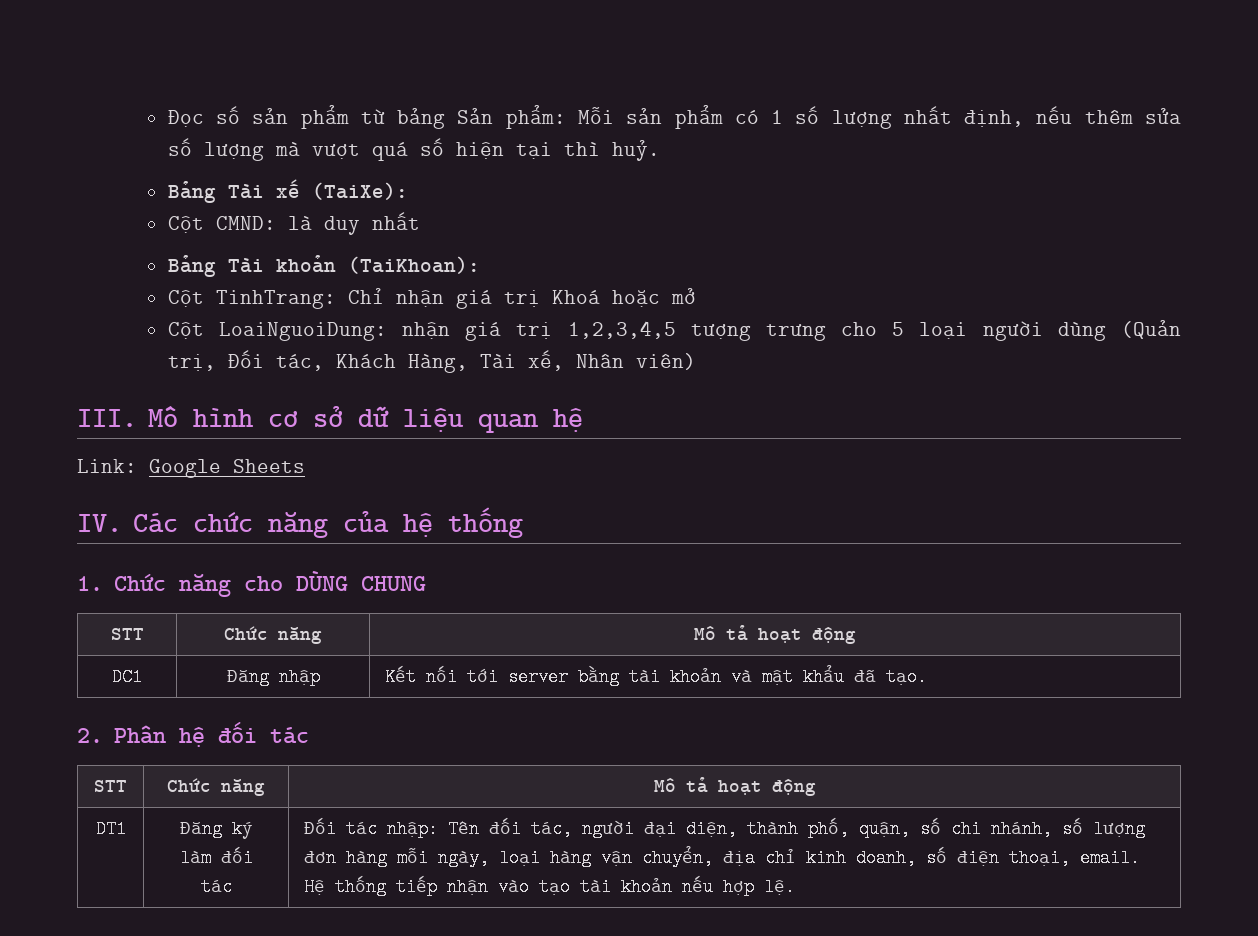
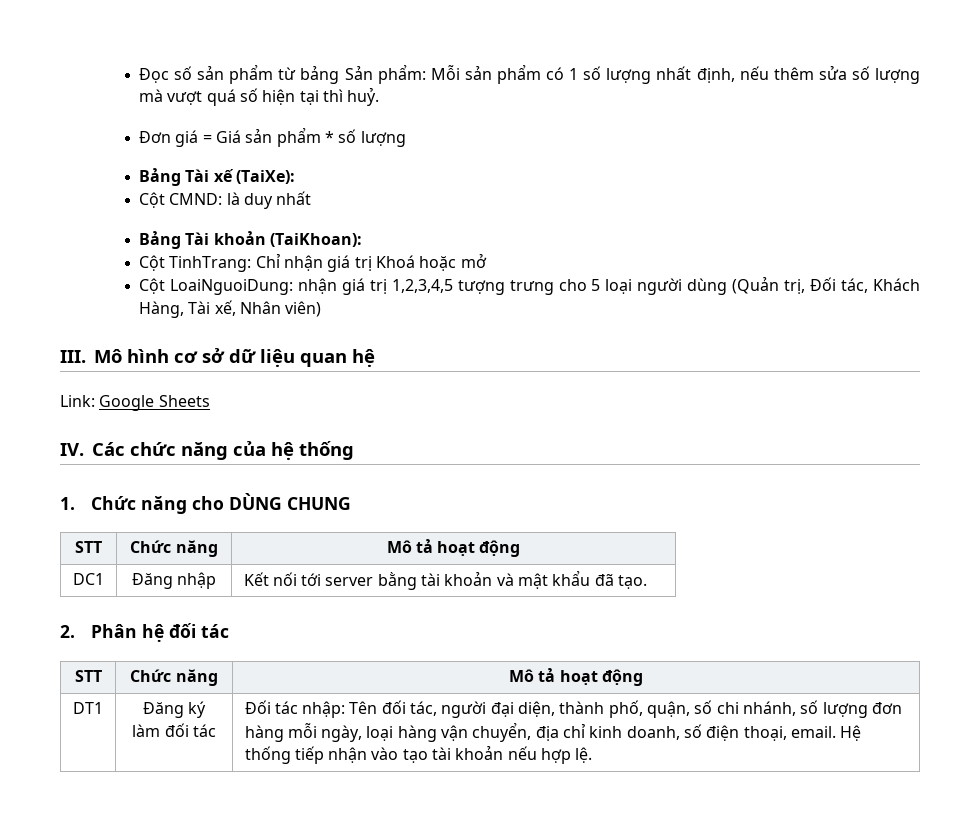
+ Đơn giá = Giá sản phẩm * số lượng

